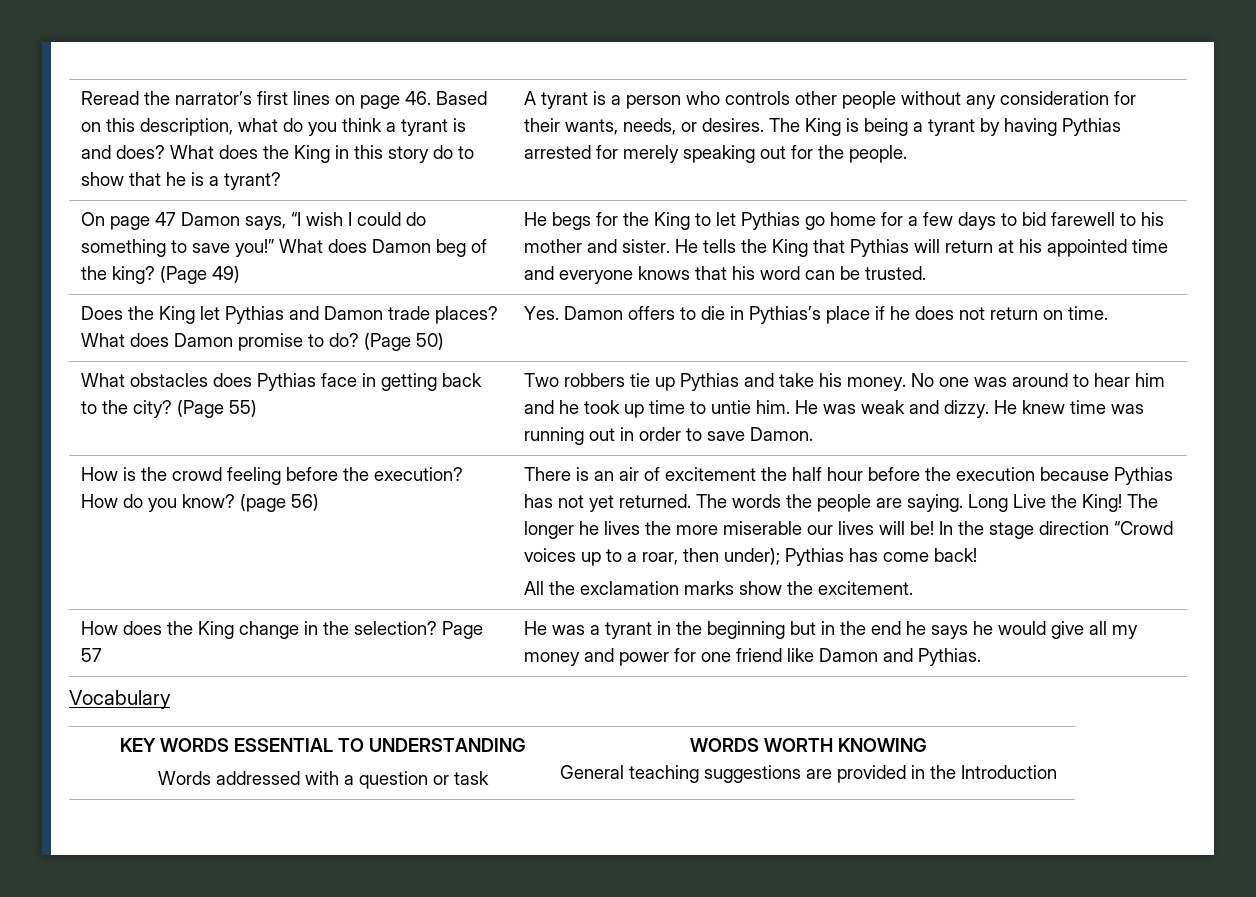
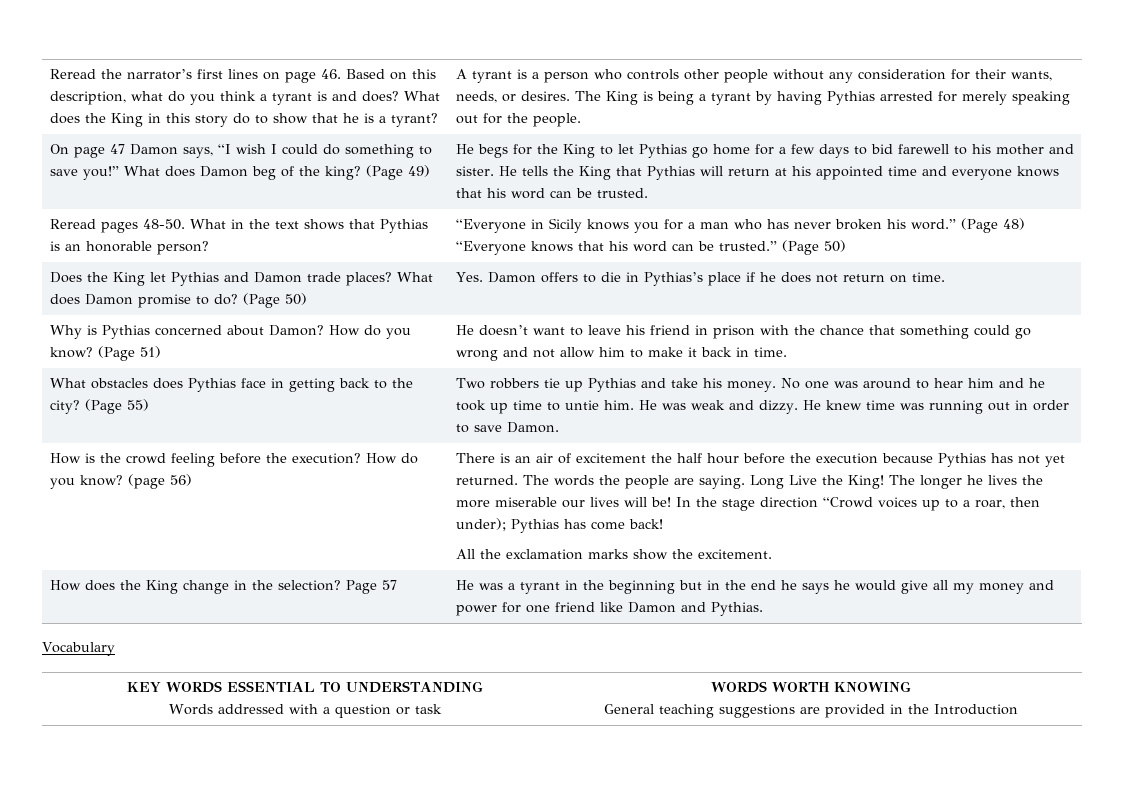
+ Reread pages 48-50. What in the text shows that Pythias is an honorable person? | “Everyone in Sicily knows you for a man who has never broken his word.” (Page 48) “Everyone knows that his word can be trusted.” (Page 50)
+ Why is Pythias concerned about Damon? How do you know? (Page 51) | He doesn’t want to leave his friend in prison with the chance that something could go wrong and not allow him to make it back in time.

